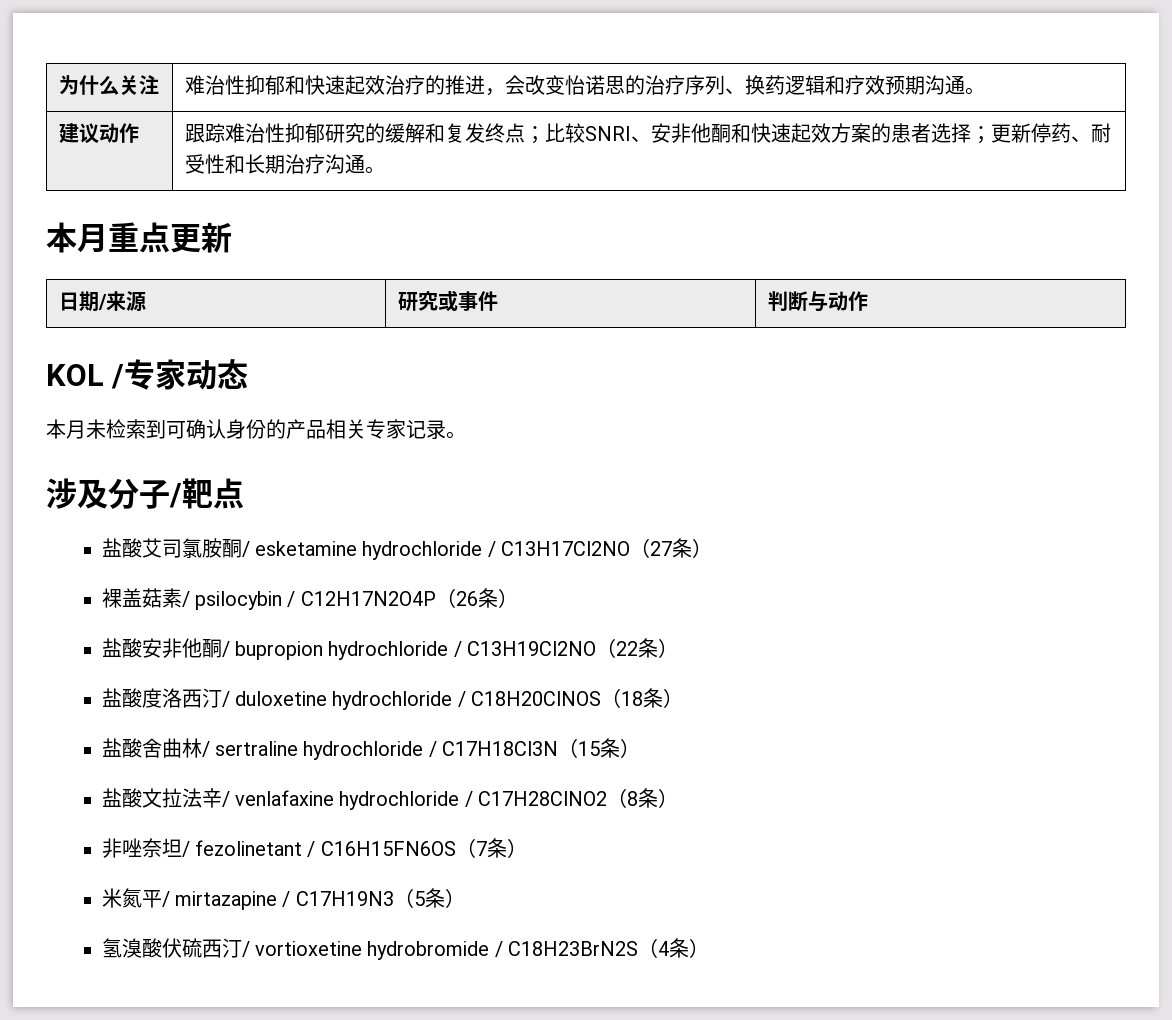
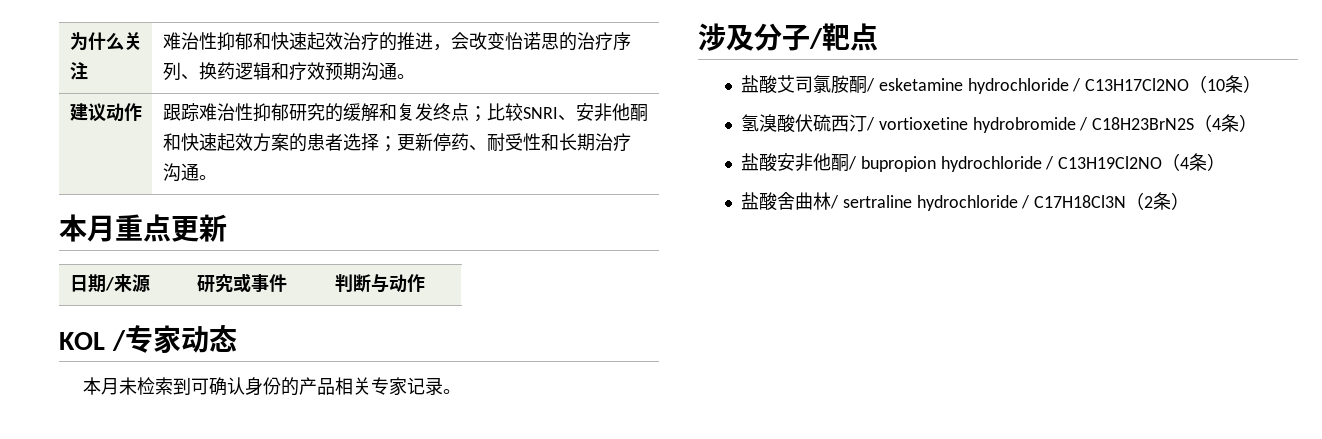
- 盐酸艾司氯胺酮/ esketamine hydrochloride / C13H17Cl2NO（27条）
- 裸盖菇素/ psilocybin / C12H17N2O4P（26条）
- 盐酸安非他酮/ bupropion hydrochloride / C13H19Cl2NO（22条）
- 盐酸度洛西汀/ duloxetine hydrochloride / C18H20ClNOS（18条）
- 盐酸舍曲林/ sertraline hydrochloride / C17H18Cl3N（15条）
- 盐酸文拉法辛/ venlafaxine hydrochloride / C17H28ClNO2（8条）
- 非唑奈坦/ fezolinetant / C16H15FN6OS（7条）
- 米氮平/ mirtazapine / C17H19N3（5条）
+ 盐酸艾司氯胺酮/ esketamine hydrochloride / C13H17Cl2NO（10条）
+ 盐酸安非他酮/ bupropion hydrochloride / C13H19Cl2NO（4条）
+ 盐酸舍曲林/ sertraline hydrochloride / C17H18Cl3N（2条）

